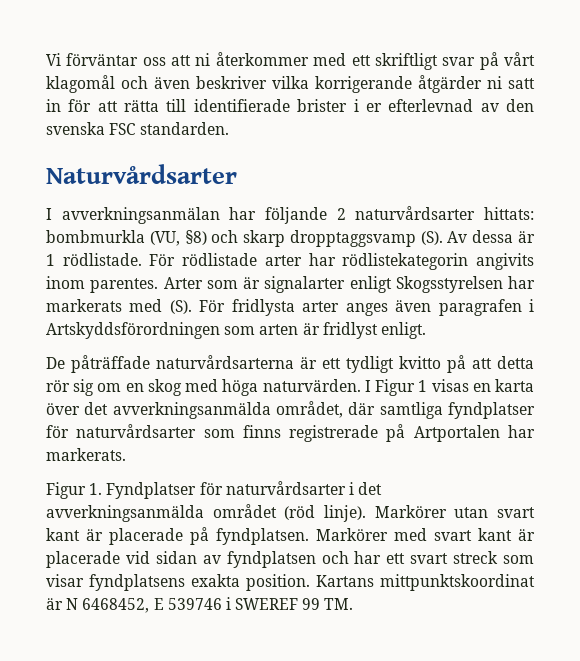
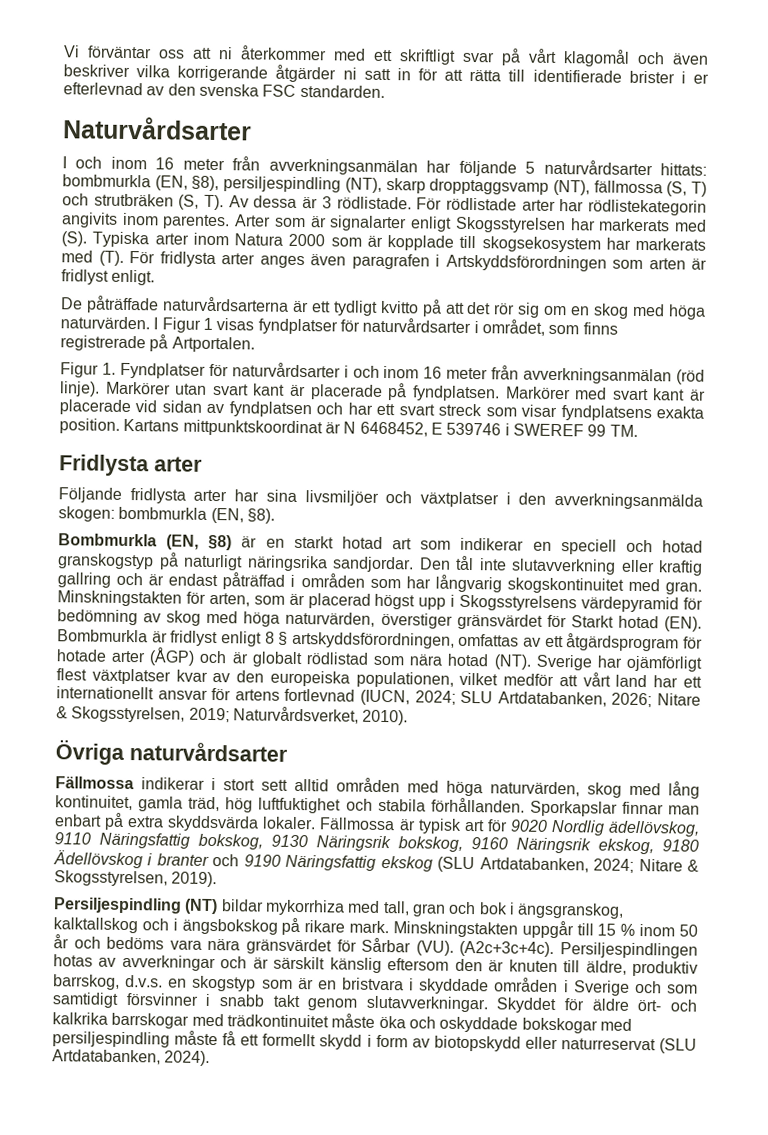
- I avverkningsanmälan har följande 2 naturvårdsarter hittats: bombmurkla (VU, §8) och skarp dropptaggsvamp (S). Av dessa är 1 rödlistade.
+ I och inom 16 meter från avverkningsanmälan har följande 5 naturvårdsarter hittats: bombmurkla (EN, §8), persiljespindling (NT), skarp dropptaggsvamp (NT), fällmossa (S, T) och strutbräken (S, T). Av dessa är 3 rödlistade.
- Arter som är signalarter enligt Skogsstyrelsen har markerats med (S). För fridlysta arter anges även paragrafen i Artskyddsförordningen som arten är fridlyst enligt.
+ Arter som är signalarter enligt Skogsstyrelsen har markerats med (S). Typiska arter inom Natura 2000 som är kopplade till skogsekosystem har markerats med (T). För fridlysta arter anges även paragrafen i Artskyddsförordningen som arten är fridlyst enligt.
- De påträffade naturvårdsarterna är ett tydligt kvitto på att detta rör sig om en skog med höga naturvärden.
+ De påträffade naturvårdsarterna är ett tydligt kvitto på att det rör sig om en skog med höga naturvärden.
- I Figur 1 visas en karta över det avverkningsanmälda området, där samtliga fyndplatser för naturvårdsarter som finns registrerade på Artportalen har markerats.
+ I Figur 1 visas fyndplatser för naturvårdsarter i området, som finns registrerade på Artportalen.
- Figur 1. Fyndplatser för naturvårdsarter i det avverkningsanmälda området (röd linje).
+ Figur 1. Fyndplatser för naturvårdsarter i och inom 16 meter från avverkningsanmälan (röd linje).
+ Fridlysta arter
+ Följande fridlysta arter har sina livsmiljöer och växtplatser i den avverkningsanmälda skogen: bombmurkla (EN, §8).
+ Bombmurkla (EN, §8) är en starkt hotad art som indikerar en speciell och hotad granskogstyp på naturligt näringsrika sandjordar. Den tål inte slutavverkning eller kraftig gallring och är endast påträffad i områden som har långvarig skogskontinuitet med gran. Minskningstakten för arten, som är placerad högst upp i Skogsstyrelsens värdepyramid för bedömning av skog med höga naturvärden, överstiger gränsvärdet för Starkt hotad (EN). Bombmurkla är fridlyst enligt 8 § artskyddsförordningen, omfattas av ett åtgärdsprogram för hotade arter (ÅGP) och är globalt rödlistad som nära hotad (NT). Sverige har ojämförligt flest växtplatser kvar av den europeiska populationen, vilket medför att vårt land har ett internationellt ansvar för artens fortlevnad (IUCN, 2024; SLU Artdatabanken, 2026; Nitare & Skogsstyrelsen, 2019; Naturvårdsverket, 2010).
+ Övriga naturvårdsarter
+ Fällmossa indikerar i stort sett alltid områden med höga naturvärden, skog med lång kontinuitet, gamla träd, hög luftfuktighet och stabila förhållanden. Sporkapslar finnar man enbart på extra skyddsvärda lokaler. Fällmossa är typisk art för 9020 Nordlig ädellövskog, 9110 Näringsfattig bokskog, 9130 Näringsrik bokskog, 9160 Näringsrik ekskog, 9180 Ädellövskog i branter och 9190 Näringsfattig ekskog (SLU Artdatabanken, 2024; Nitare & Skogsstyrelsen, 2019).
+ Persiljespindling (NT) bildar mykorrhiza med tall, gran och bok i ängsgranskog, kalktallskog och i ängsbokskog på rikare mark. Minskningstakten uppgår till 15 % inom 50 år och bedöms vara nära gränsvärdet för Sårbar (VU). (A2c+3c+4c). Persiljespindlingen hotas av avverkningar och är särskilt känslig eftersom den är knuten till äldre, produktiv barrskog, d.v.s. en skogstyp som är en bristvara i skyddade områden i Sverige och som samtidigt försvinner i snabb takt genom slutavverkningar. Skyddet för äldre ört- och kalkrika barrskogar med trädkontinuitet måste öka och oskyddade bokskogar med persiljespindling måste få ett formellt skydd i form av biotopskydd eller naturreservat (SLU Artdatabanken, 2024).

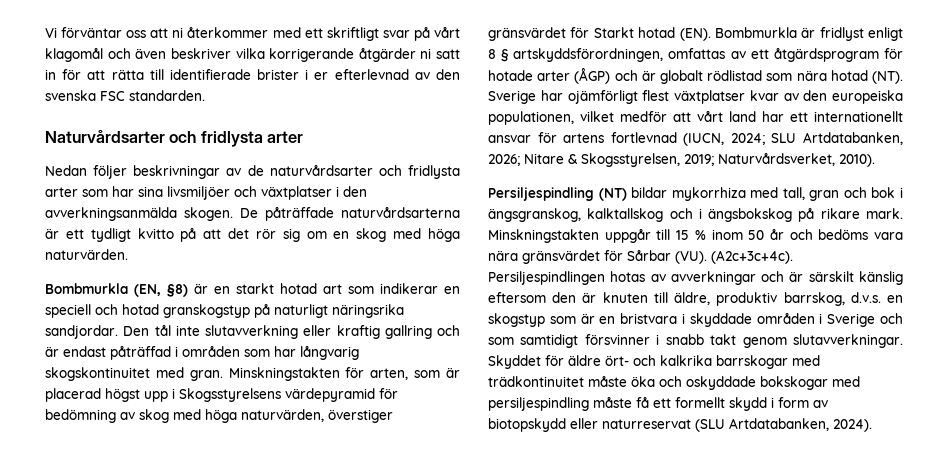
- Naturvårdsarter
- I och inom 16 meter från avverkningsanmälan har följande 5 naturvårdsarter hittats: bombmurkla (EN, §8), persiljespindling (NT), skarp dropptaggsvamp (NT), fällmossa (S, T) och strutbräken (S, T). Av dessa är 3 rödlistade. För rödlistade arter har rödlistekategorin angivits inom parentes. Arter som är signalarter enligt Skogsstyrelsen har markerats med (S). Typiska arter inom Natura 2000 som är kopplade till skogsekosystem har markerats med (T). För fridlysta arter anges även paragrafen i Artskyddsförordningen som arten är fridlyst enligt.
- De påträffade naturvårdsarterna är ett tydligt kvitto på att det rör sig om en skog med höga naturvärden. I Figur 1 visas fyndplatser för naturvårdsarter i området, som finns registrerade på Artportalen.
- Figur 1. Fyndplatser för naturvårdsarter i och inom 16 meter från avverkningsanmälan (röd linje). Markörer utan svart kant är placerade på fyndplatsen. Markörer med svart kant är placerade vid sidan av fyndplatsen och har ett svart streck som visar fyndplatsens exakta position. Kartans mittpunktskoordinat är N 6468452, E 539746 i SWEREF 99 TM.
- Fridlysta arter
- Följande fridlysta arter har sina livsmiljöer och växtplatser i den avverkningsanmälda skogen: bombmurkla (EN, §8).
+ Naturvårdsarter och fridlysta arter
+ Nedan följer beskrivningar av de naturvårdsarter och fridlysta arter som har sina livsmiljöer och växtplatser i den avverkningsanmälda skogen. De påträffade naturvårdsarterna är ett tydligt kvitto på att det rör sig om en skog med höga naturvärden.
- Övriga naturvårdsarter
- Fällmossa indikerar i stort sett alltid områden med höga naturvärden, skog med lång kontinuitet, gamla träd, hög luftfuktighet och stabila förhållanden. Sporkapslar finnar man enbart på extra skyddsvärda lokaler. Fällmossa är typisk art för 9020 Nordlig ädellövskog, 9110 Näringsfattig bokskog, 9130 Näringsrik bokskog, 9160 Näringsrik ekskog, 9180 Ädellövskog i branter och 9190 Näringsfattig ekskog (SLU Artdatabanken, 2024; Nitare & Skogsstyrelsen, 2019).

